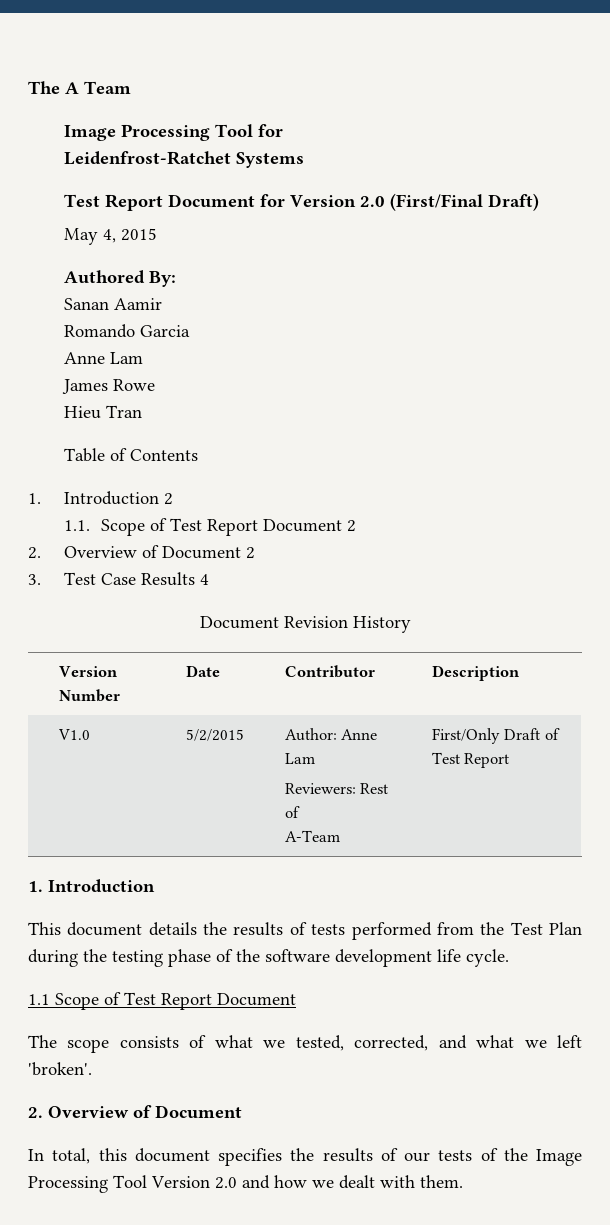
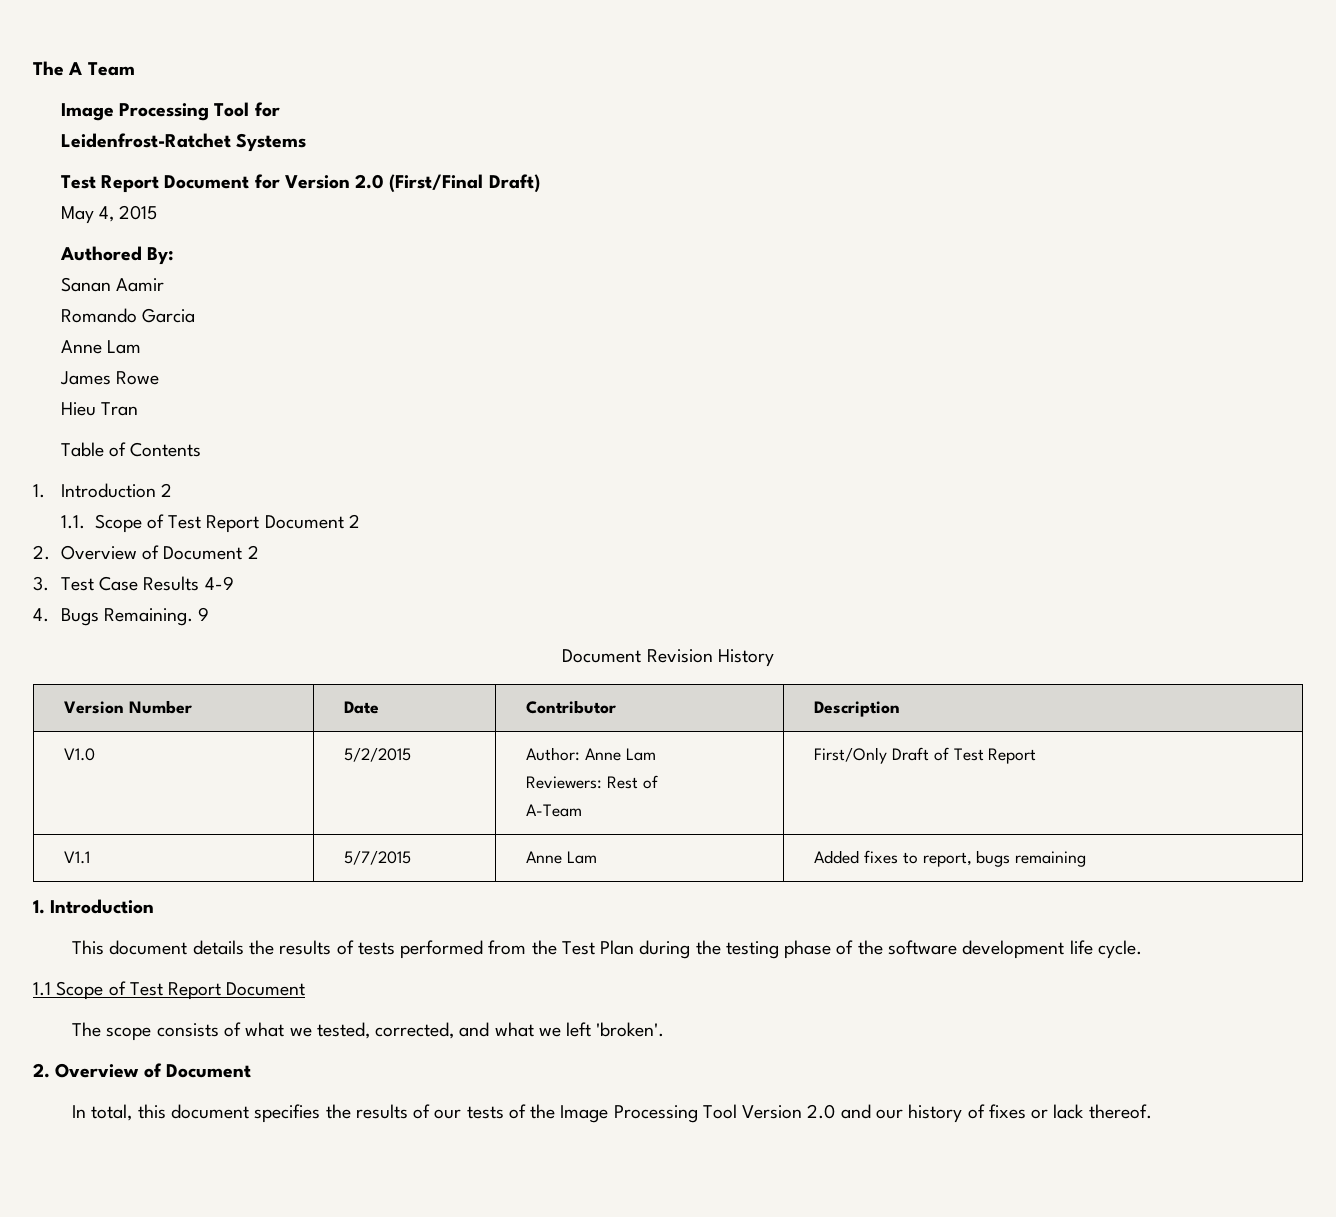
- 3. Test Case Results 4
+ 3. Test Case Results 4-9
+ 4. Bugs Remaining. 9
+ V1.1 | 5/7/2015 | Anne Lam | Added fixes to report, bugs remaining
- In total, this document specifies the results of our tests of the Image Processing Tool Version 2.0 and how we dealt with them.
+ In total, this document specifies the results of our tests of the Image Processing Tool Version 2.0 and our history of fixes or lack thereof.

